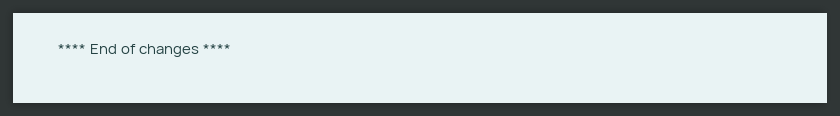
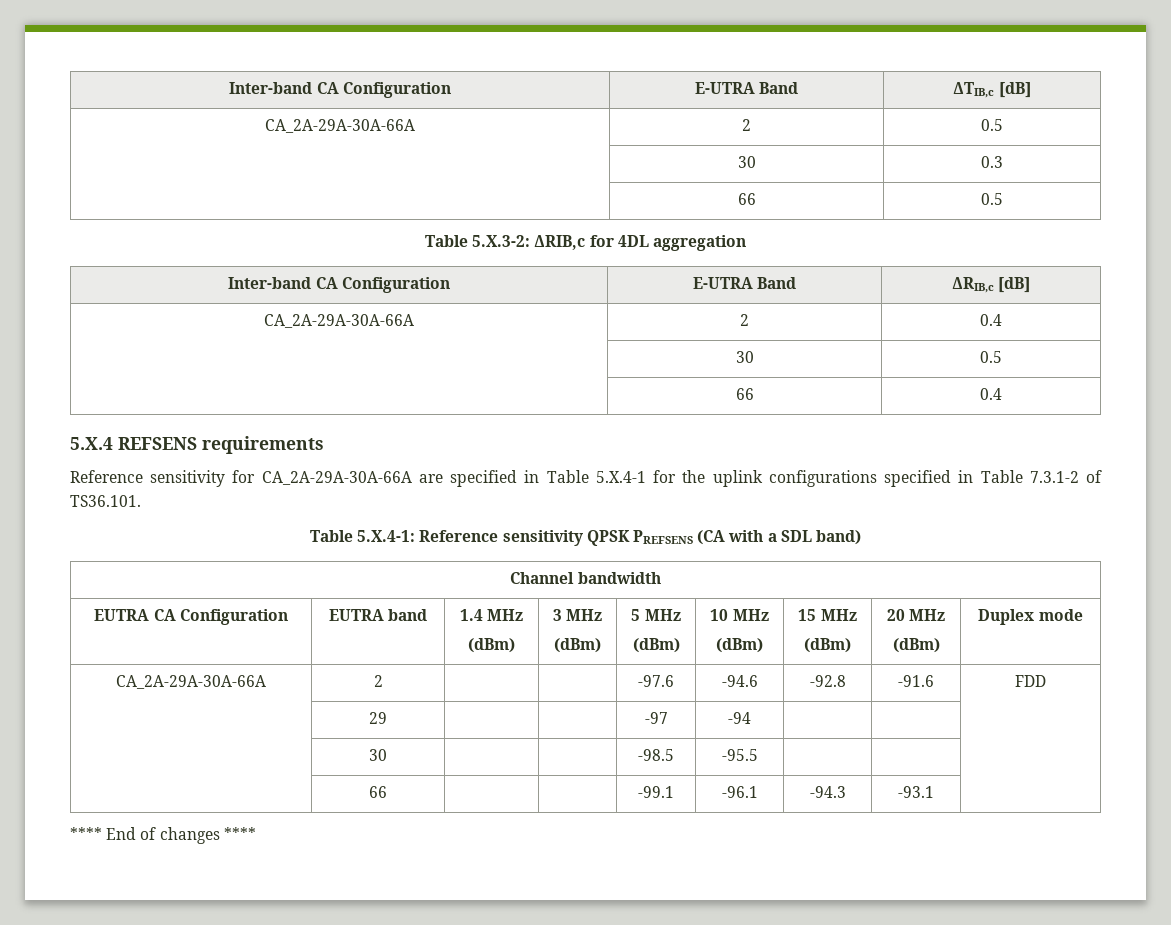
+ Inter-band CA Configuration | E-UTRA Band | ΔTIB,c [dB]
+ CA_2A-29A-30A-66A | 2 | 0.5
+ | 30 | 0.3
+ | 66 | 0.5
+ Table 5.X.3-2: ΔRIB,c for 4DL aggregation
+ Inter-band CA Configuration | E-UTRA Band | ΔRIB,c [dB]
+ CA_2A-29A-30A-66A | 2 | 0.4
+ | 30 | 0.5
+ | 66 | 0.4
+ 5.X.4 REFSENS requirements
+ Reference sensitivity for CA_2A-29A-30A-66A are specified in Table 5.X.4-1 for the uplink configurations specified in Table 7.3.1-2 of TS36.101.
+ Table 5.X.4-1: Reference sensitivity QPSK PREFSENS (CA with a SDL band)
+ Channel bandwidth
+ EUTRA CA Configuration | EUTRA band | 1.4 MHz
+ (dBm) | 3 MHz
+ (dBm) | 5 MHz
+ (dBm) | 10 MHz
+ (dBm) | 15 MHz
+ (dBm) | 20 MHz
+ (dBm) | Duplex mode
+ CA_2A-29A-30A-66A | 2 | | | -97.6 | -94.6 | -92.8 | -91.6 | FDD
+ | 29 | | | -97 | -94 | | |
+ | 30 | | | -98.5 | -95.5 | | |
+ | 66 | | | -99.1 | -96.1 | -94.3 | -93.1 |

